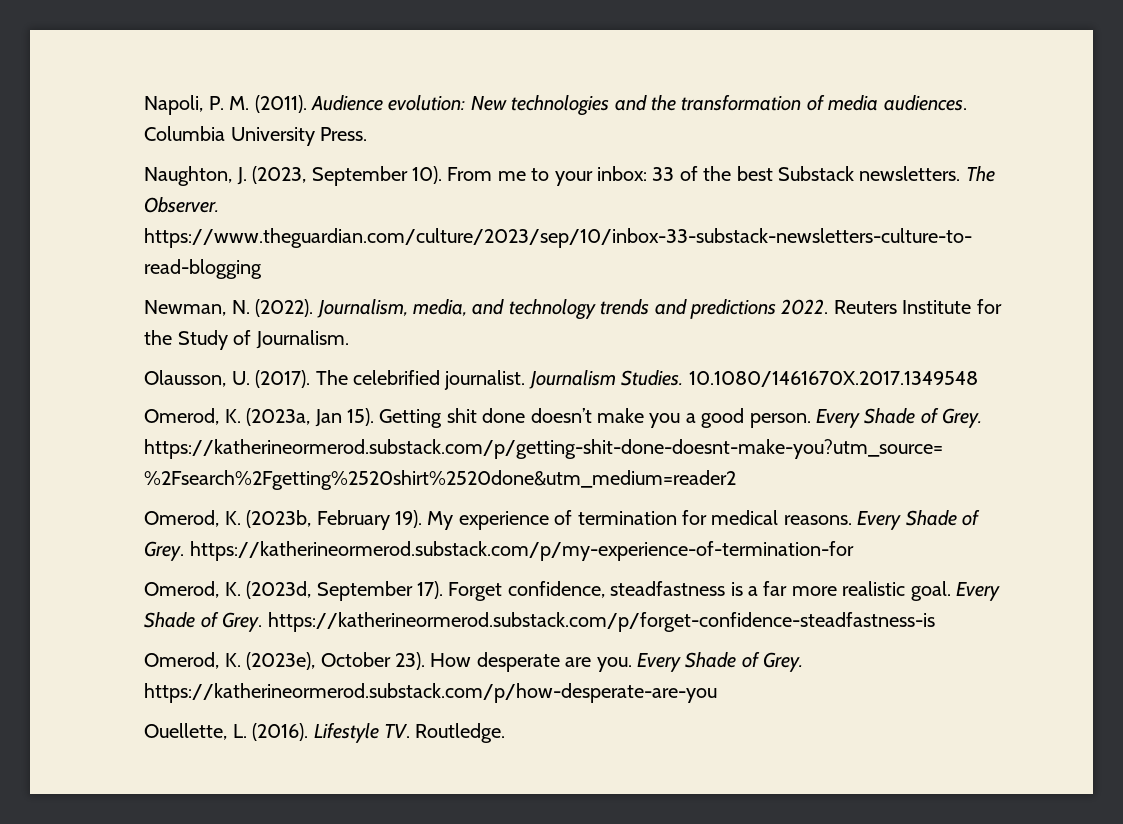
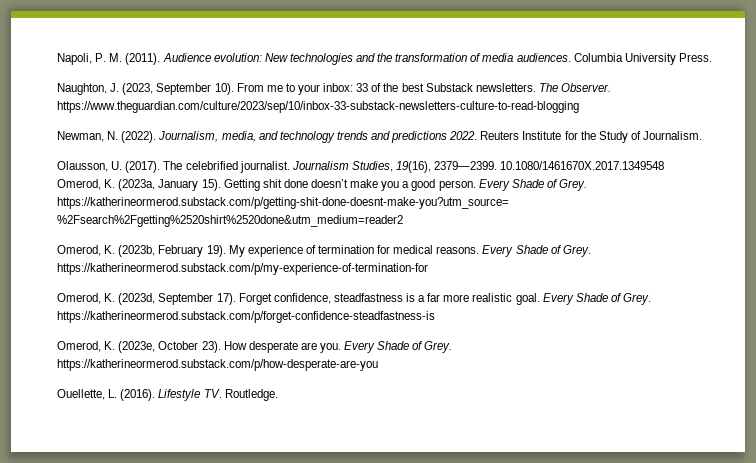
- Journalism Studies.
+ Journalism Studies, 19(16), 2379—2399.
- Omerod, K. (2023a, Jan 15).
+ Omerod, K. (2023a, January 15).
- Omerod, K. (2023e), October 23).
+ Omerod, K. (2023e, October 23).

